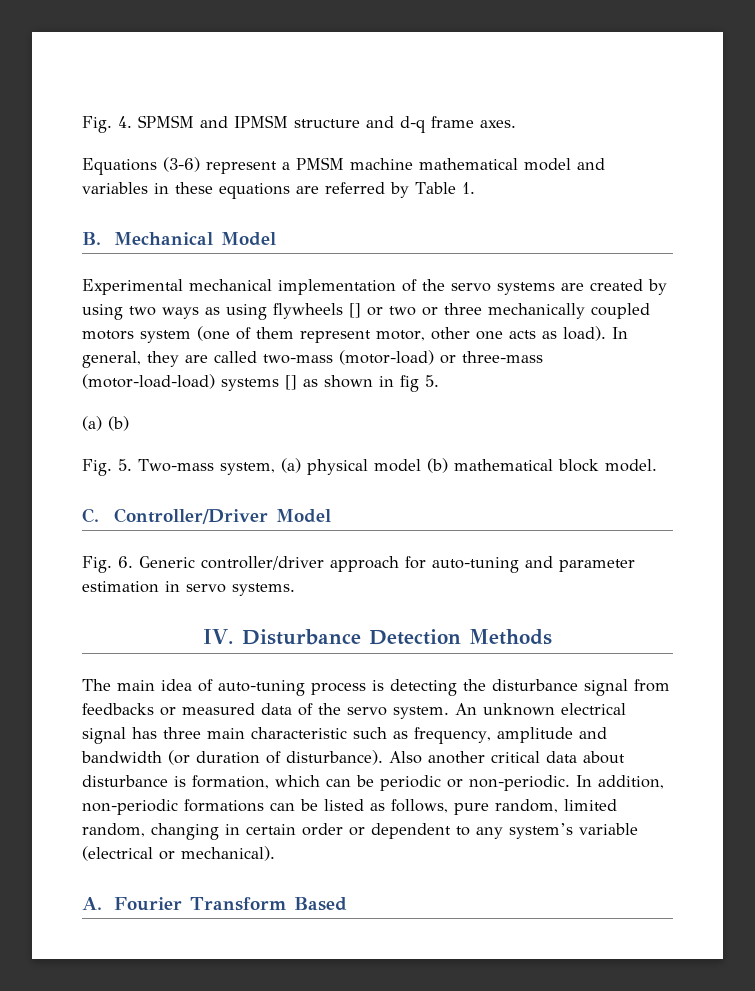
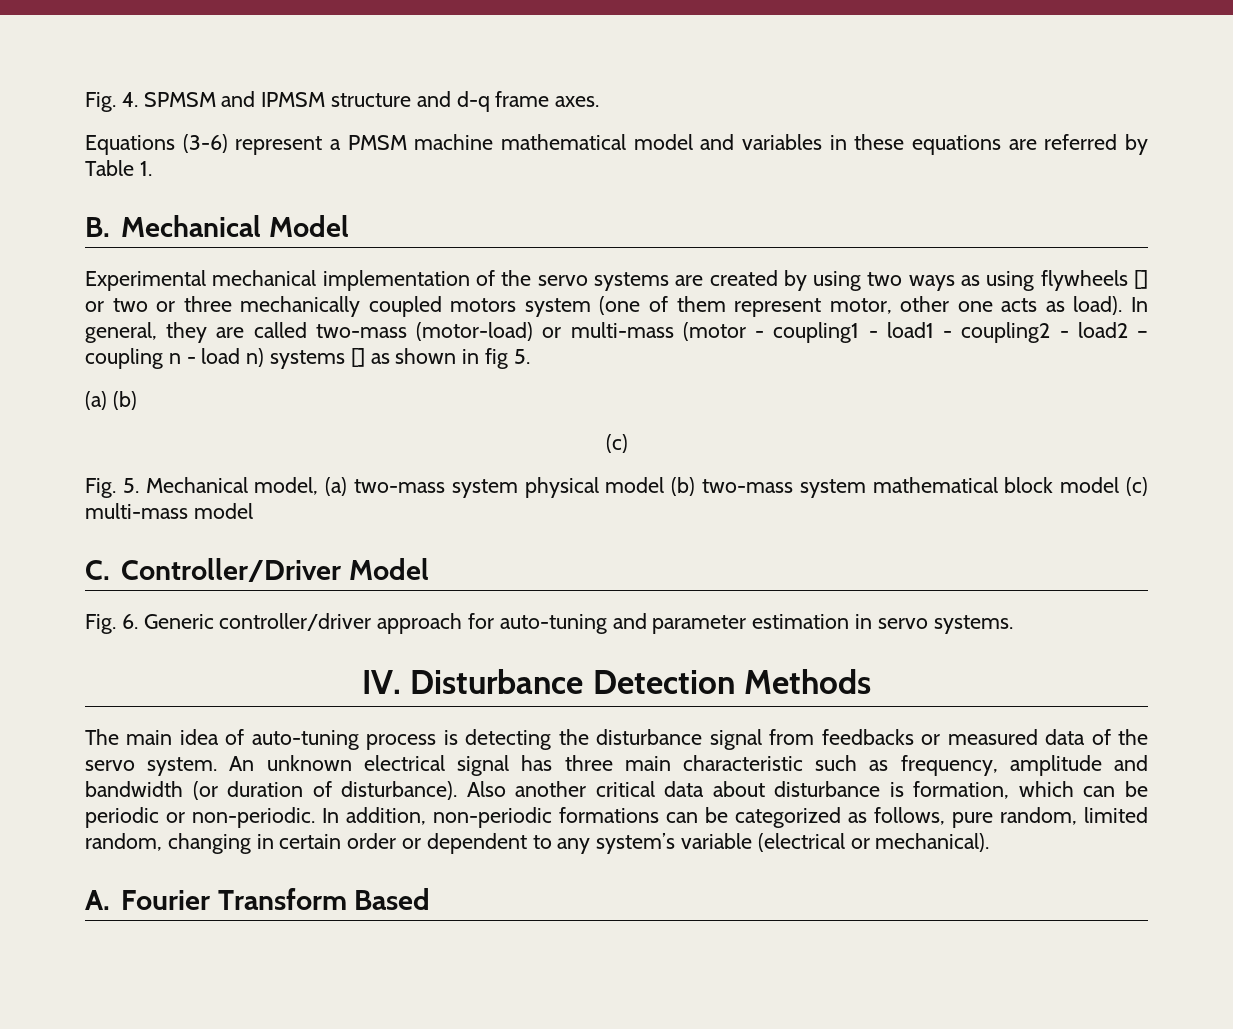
- In general, they are called two-mass (motor-load) or three-mass (motor-load-load) systems [] as shown in fig 5.
+ In general, they are called two-mass (motor-load) or multi-mass (motor - coupling1 - load1 - coupling2 - load2 – coupling n - load n) systems [] as shown in fig 5.
  (a) (b)
+ (c)
- Fig. 5. Two-mass system, (a) physical model (b) mathematical block model.
+ Fig. 5. Mechanical model, (a) two-mass system physical model (b) two-mass system mathematical block model (c) multi-mass model
- In addition, non-periodic formations can be listed as follows, pure random, limited random, changing in certain order or dependent to any system’s variable (electrical or mechanical).
+ In addition, non-periodic formations can be categorized as follows, pure random, limited random, changing in certain order or dependent to any system’s variable (electrical or mechanical).

